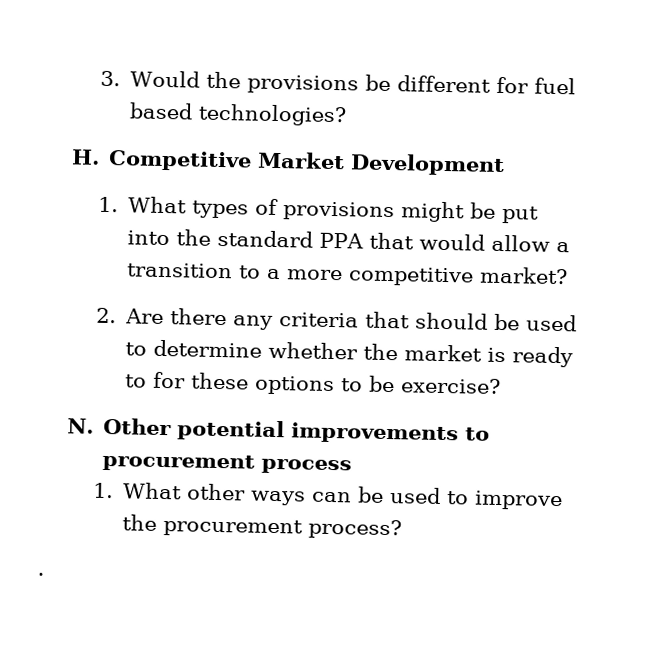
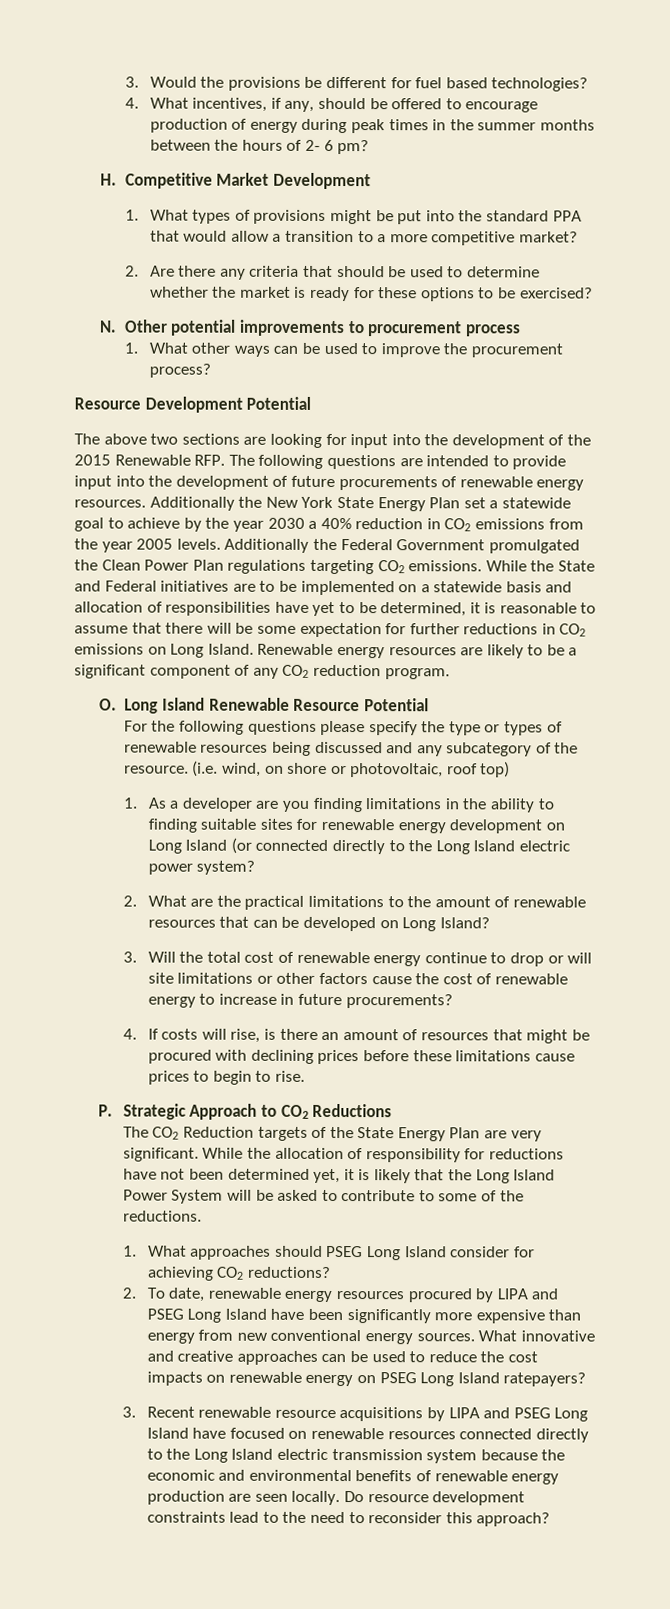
+ 4. What incentives, if any, should be offered to encourage production of energy during peak times in the summer months between the hours of 2- 6 pm?
- 2. Are there any criteria that should be used to determine whether the market is ready to for these options to be exercise?
+ 2. Are there any criteria that should be used to determine whether the market is ready for these options to be exercised?
- .
+ Resource Development Potential
+ The above two sections are looking for input into the development of the 2015 Renewable RFP. The following questions are intended to provide input into the development of future procurements of renewable energy resources. Additionally the New York State Energy Plan set a statewide goal to achieve by the year 2030 a 40% reduction in CO2 emissions from the year 2005 levels. Additionally the Federal Government promulgated the Clean Power Plan regulations targeting CO2 emissions. While the State and Federal initiatives are to be implemented on a statewide basis and allocation of responsibilities have yet to be determined, it is reasonable to assume that there will be some expectation for further reductions in CO2 emissions on Long Island. Renewable energy resources are likely to be a significant component of any CO2 reduction program.
+ O. Long Island Renewable Resource Potential
+ For the following questions please specify the type or types of renewable resources being discussed and any subcategory of the resource. (i.e. wind, on shore or photovoltaic, roof top)
+ 1. As a developer are you finding limitations in the ability to finding suitable sites for renewable energy development on Long Island (or connected directly to the Long Island electric power system?
+ 2. What are the practical limitations to the amount of renewable resources that can be developed on Long Island?
+ 3. Will the total cost of renewable energy continue to drop or will site limitations or other factors cause the cost of renewable energy to increase in future procurements?
+ 4. If costs will rise, is there an amount of resources that might be procured with declining prices before these limitations cause prices to begin to rise.
+ P. Strategic Approach to CO2 Reductions
+ The CO2 Reduction targets of the State Energy Plan are very significant. While the allocation of responsibility for reductions have not been determined yet, it is likely that the Long Island Power System will be asked to contribute to some of the reductions.
+ 1. What approaches should PSEG Long Island consider for achieving CO2 reductions?
+ 2. To date, renewable energy resources procured by LIPA and PSEG Long Island have been significantly more expensive than energy from new conventional energy sources. What innovative and creative approaches can be used to reduce the cost impacts on renewable energy on PSEG Long Island ratepayers?
+ 3. Recent renewable resource acquisitions by LIPA and PSEG Long Island have focused on renewable resources connected directly to the Long Island electric transmission system because the economic and environmental benefits of renewable energy production are seen locally. Do resource development constraints lead to the need to reconsider this approach?

